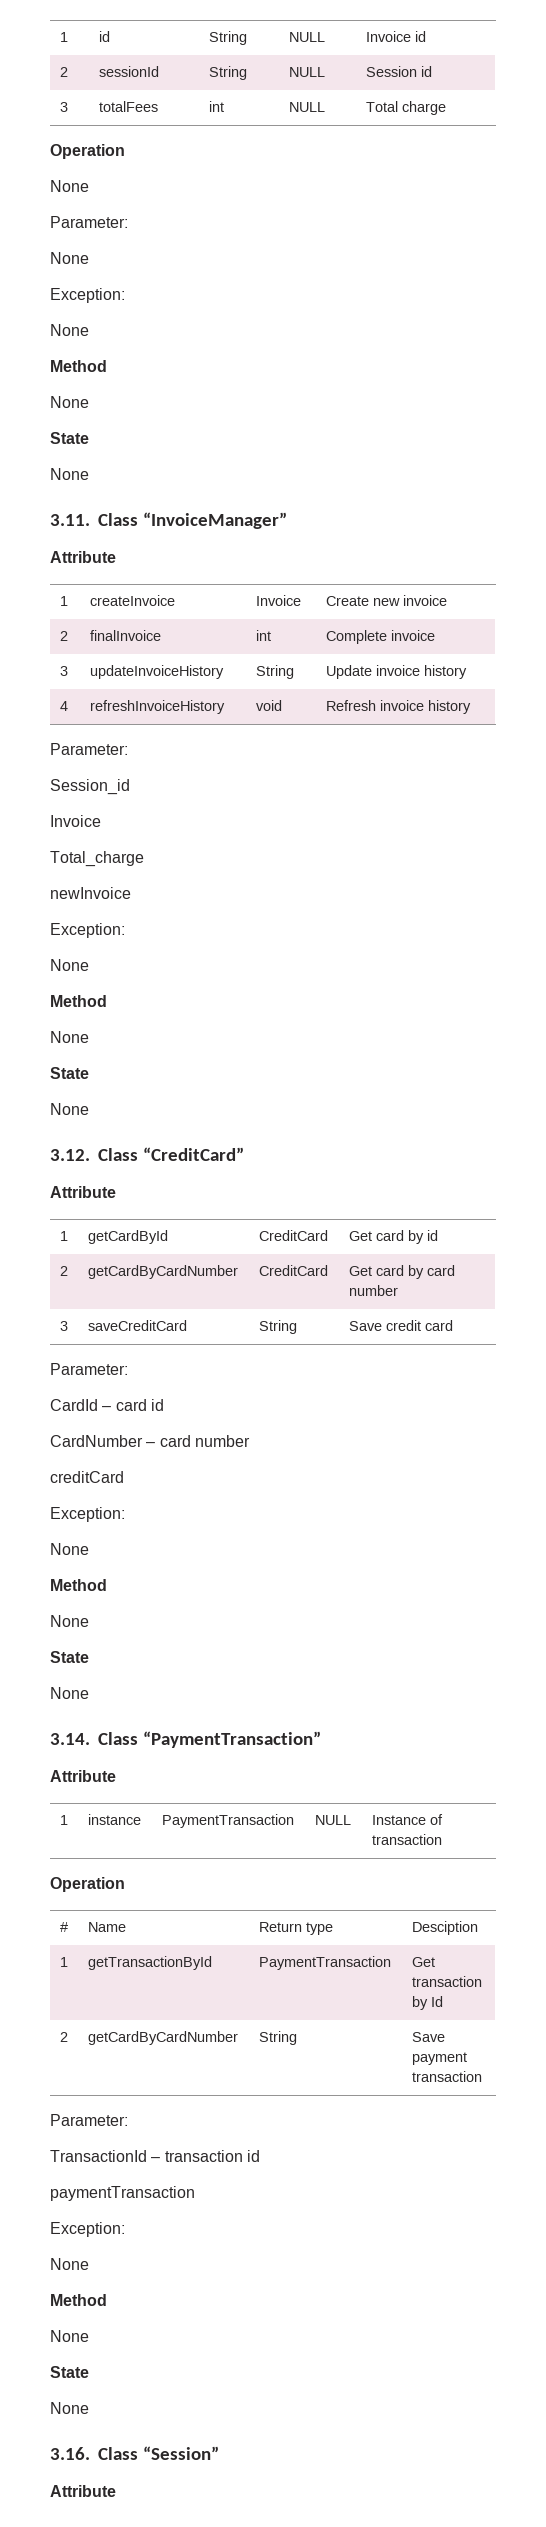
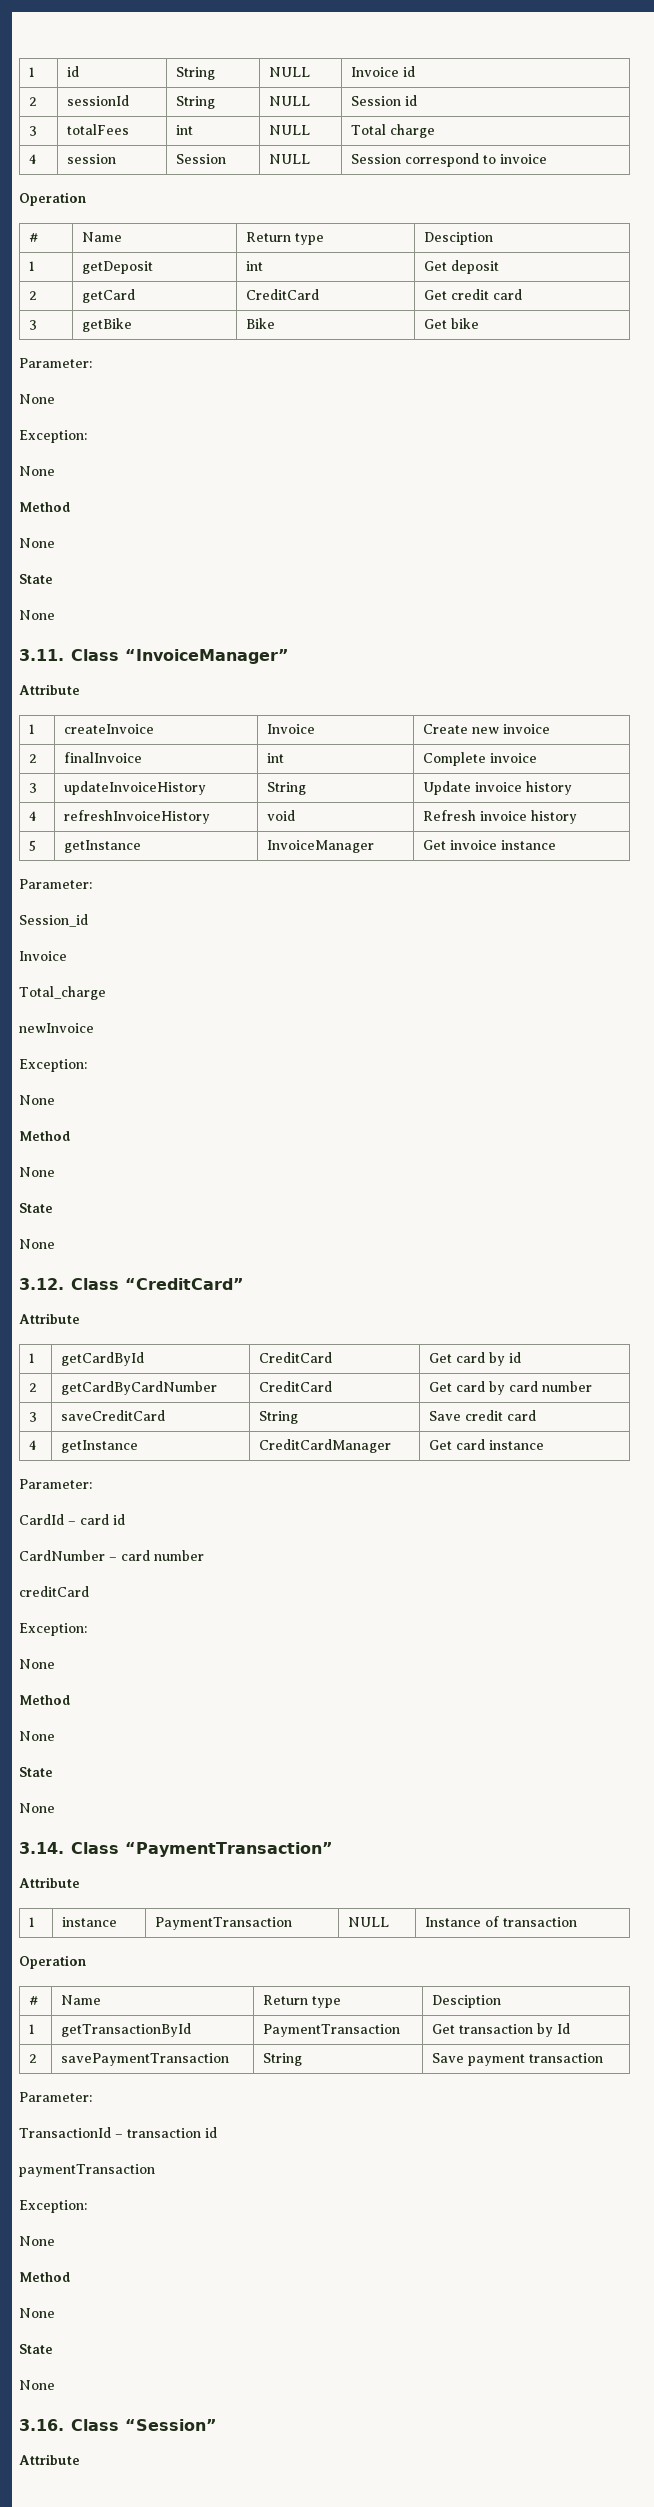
  3 | totalFees | int | NULL | Total charge
+ 4 | session | Session | NULL | Session correspond to invoice
  Operation
- None
+ # | Name | Return type | Desciption
+ 1 | getDeposit | int | Get deposit
+ 2 | getCard | CreditCard | Get credit card
+ 3 | getBike | Bike | Get bike
+ 5 | getInstance | InvoiceManager | Get invoice instance
+ 4 | getInstance | CreditCardManager | Get card instance
- 2 | getCardByCardNumber | String | Save payment transaction
+ 2 | savePaymentTransaction | String | Save payment transaction

